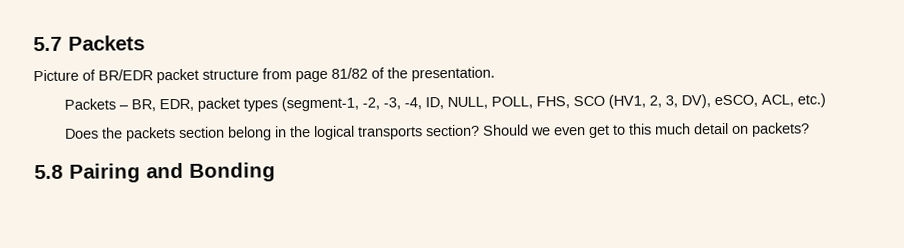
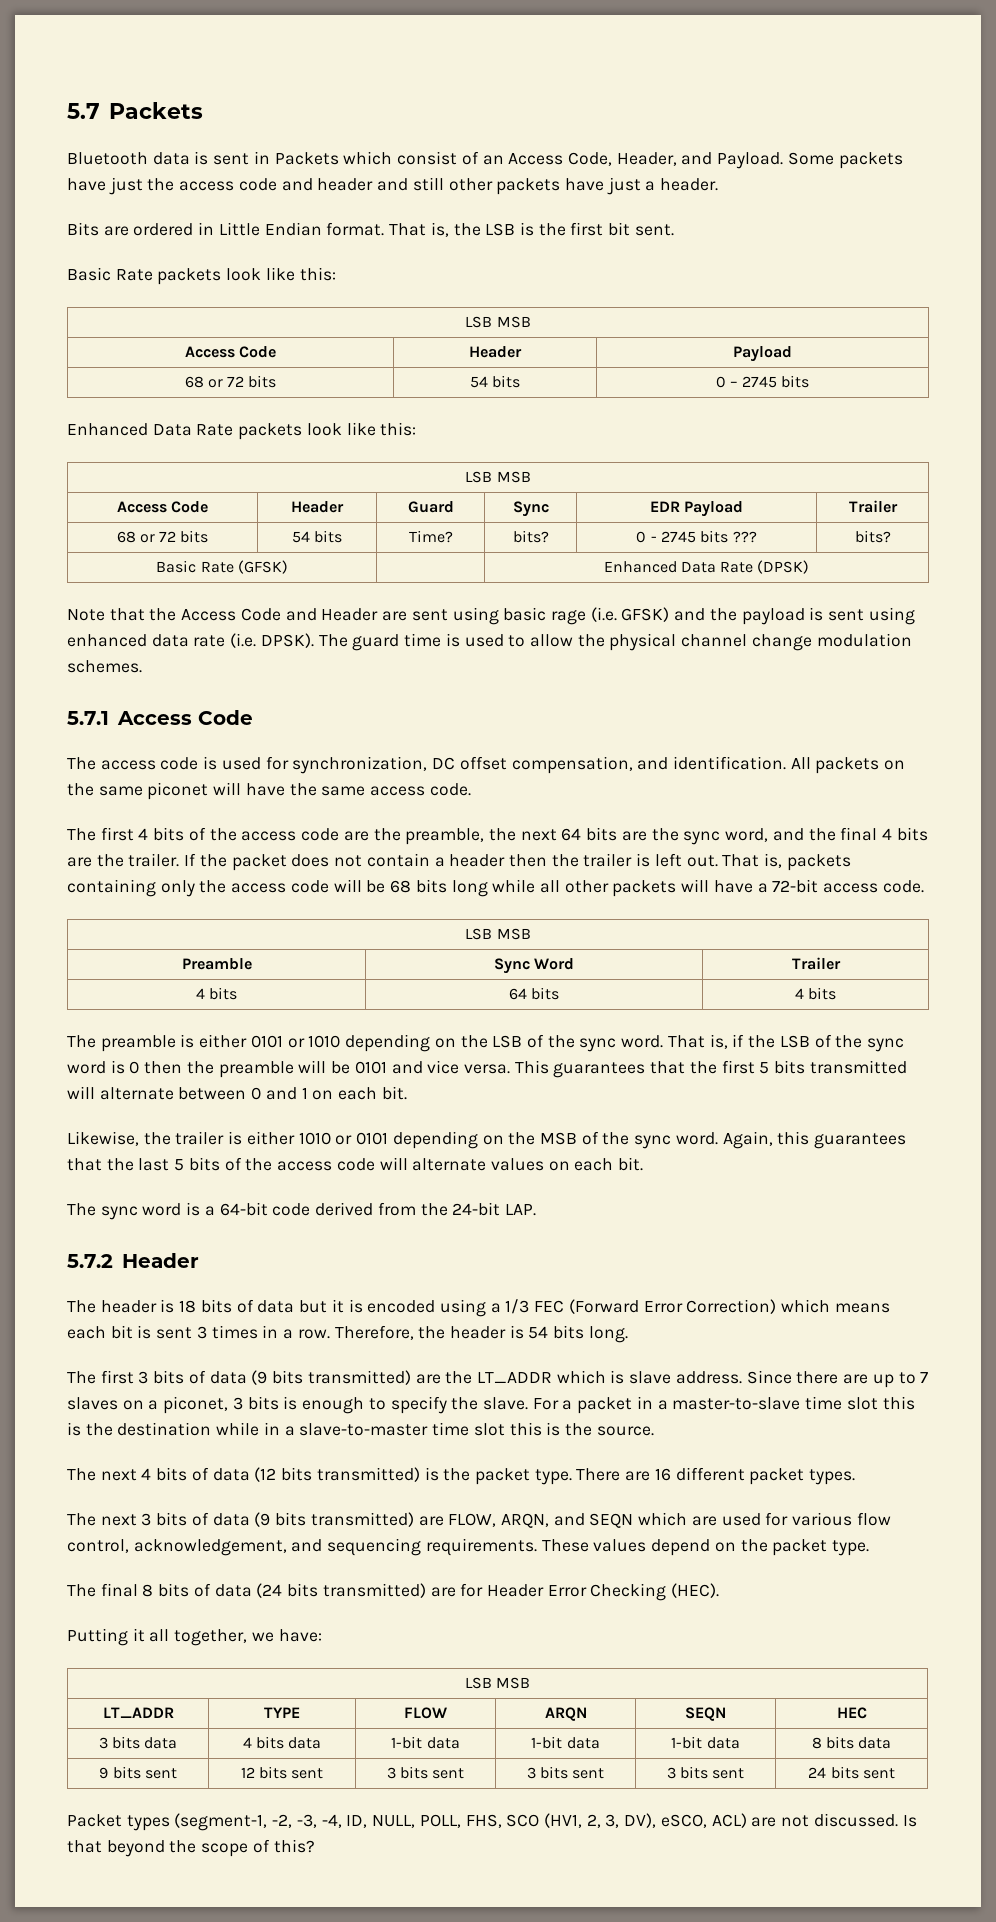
- Picture of BR/EDR packet structure from page 81/82 of the presentation.
- Packets – BR, EDR, packet types (segment-1, -2, -3, -4, ID, NULL, POLL, FHS, SCO (HV1, 2, 3, DV), eSCO, ACL, etc.)
- Does the packets section belong in the logical transports section? Should we even get to this much detail on packets?
- 5.8 Pairing and Bonding
+ Bluetooth data is sent in Packets which consist of an Access Code, Header, and Payload. Some packets have just the access code and header and still other packets have just a header.
+ Bits are ordered in Little Endian format. That is, the LSB is the first bit sent.
+ Basic Rate packets look like this:
+ LSB MSB
+ Access Code | Header | Payload
+ 68 or 72 bits | 54 bits | 0 – 2745 bits
+ Enhanced Data Rate packets look like this:
+ LSB MSB
+ Access Code | Header | Guard | Sync | EDR Payload | Trailer
+ 68 or 72 bits | 54 bits | Time? | bits? | 0 - 2745 bits ??? | bits?
+ Basic Rate (GFSK) | | Enhanced Data Rate (DPSK)
+ Note that the Access Code and Header are sent using basic rage (i.e. GFSK) and the payload is sent using enhanced data rate (i.e. DPSK). The guard time is used to allow the physical channel change modulation schemes.
+ 5.7.1 Access Code
+ The access code is used for synchronization, DC offset compensation, and identification. All packets on the same piconet will have the same access code.
+ The first 4 bits of the access code are the preamble, the next 64 bits are the sync word, and the final 4 bits are the trailer. If the packet does not contain a header then the trailer is left out. That is, packets containing only the access code will be 68 bits long while all other packets will have a 72-bit access code.
+ LSB MSB
+ Preamble | Sync Word | Trailer
+ 4 bits | 64 bits | 4 bits
+ The preamble is either 0101 or 1010 depending on the LSB of the sync word. That is, if the LSB of the sync word is 0 then the preamble will be 0101 and vice versa. This guarantees that the first 5 bits transmitted will alternate between 0 and 1 on each bit.
+ Likewise, the trailer is either 1010 or 0101 depending on the MSB of the sync word. Again, this guarantees that the last 5 bits of the access code will alternate values on each bit.
+ The sync word is a 64-bit code derived from the 24-bit LAP.
+ 5.7.2 Header
+ The header is 18 bits of data but it is encoded using a 1/3 FEC (Forward Error Correction) which means each bit is sent 3 times in a row. Therefore, the header is 54 bits long.
+ The first 3 bits of data (9 bits transmitted) are the LT_ADDR which is slave address. Since there are up to 7 slaves on a piconet, 3 bits is enough to specify the slave. For a packet in a master-to-slave time slot this is the destination while in a slave-to-master time slot this is the source.
+ The next 4 bits of data (12 bits transmitted) is the packet type. There are 16 different packet types.
+ The next 3 bits of data (9 bits transmitted) are FLOW, ARQN, and SEQN which are used for various flow control, acknowledgement, and sequencing requirements. These values depend on the packet type.
+ The final 8 bits of data (24 bits transmitted) are for Header Error Checking (HEC).
+ Putting it all together, we have:
+ LSB MSB
+ LT_ADDR | TYPE | FLOW | ARQN | SEQN | HEC
+ 3 bits data | 4 bits data | 1-bit data | 1-bit data | 1-bit data | 8 bits data
+ 9 bits sent | 12 bits sent | 3 bits sent | 3 bits sent | 3 bits sent | 24 bits sent
+ Packet types (segment-1, -2, -3, -4, ID, NULL, POLL, FHS, SCO (HV1, 2, 3, DV), eSCO, ACL) are not discussed. Is that beyond the scope of this?

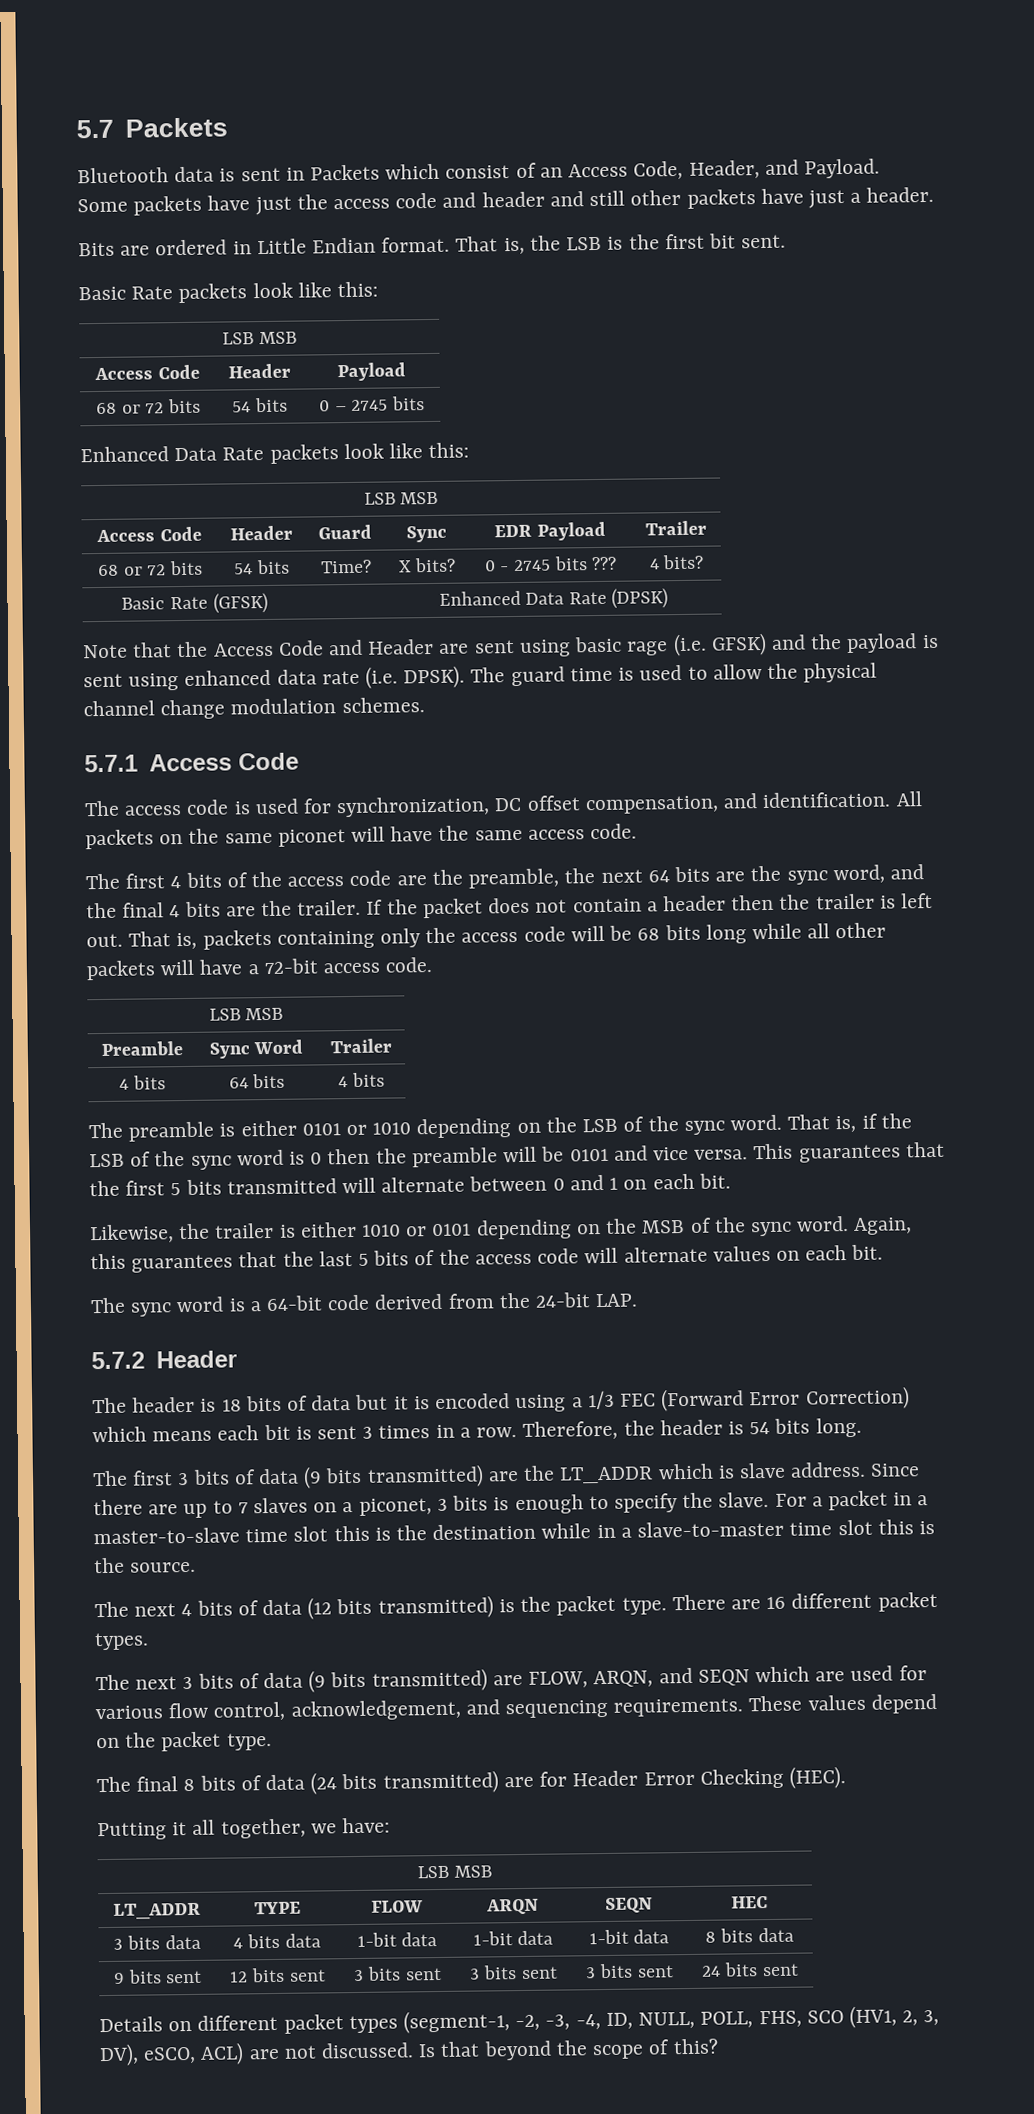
- 68 or 72 bits | 54 bits | Time? | bits? | 0 - 2745 bits ??? | bits?
+ 68 or 72 bits | 54 bits | Time? | X bits? | 0 - 2745 bits ??? | 4 bits?
- Packet types (segment-1, -2, -3, -4, ID, NULL, POLL, FHS, SCO (HV1, 2, 3, DV), eSCO, ACL) are not discussed.
+ Details on different packet types (segment-1, -2, -3, -4, ID, NULL, POLL, FHS, SCO (HV1, 2, 3, DV), eSCO, ACL) are not discussed.

